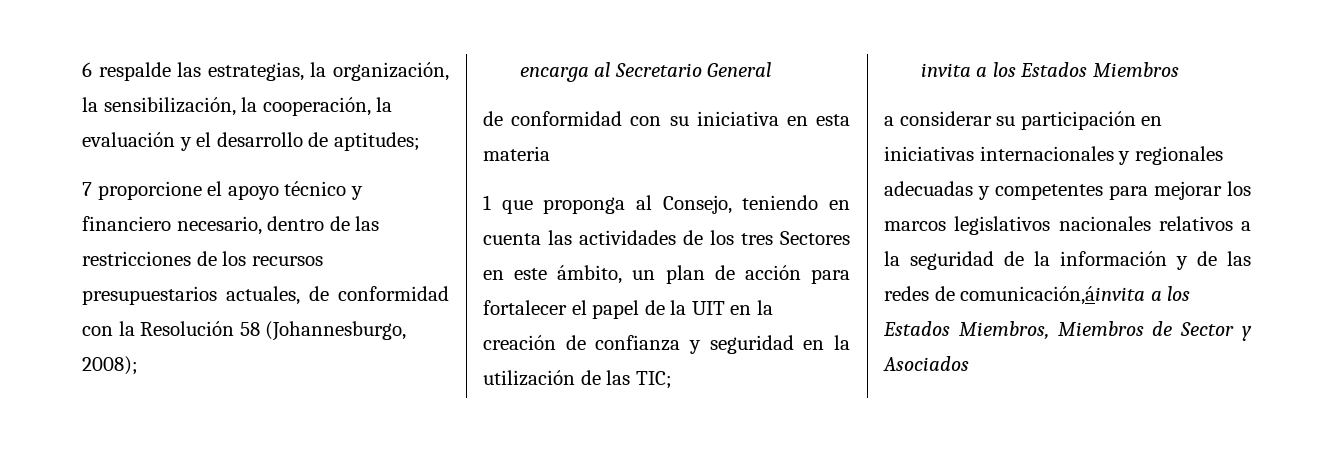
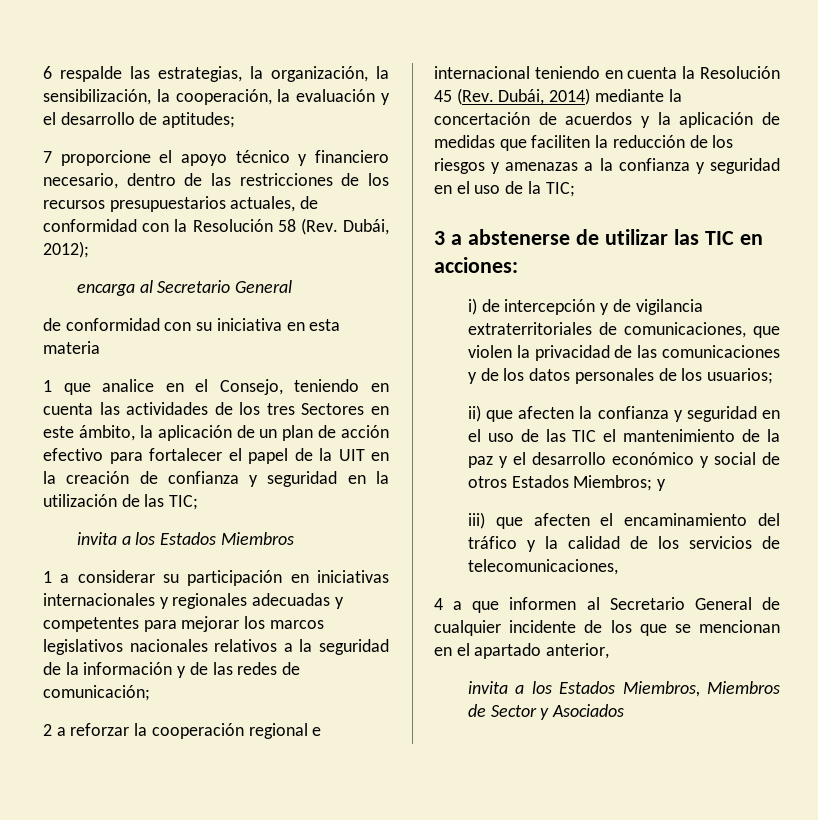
- 7 proporcione el apoyo técnico y financiero necesario, dentro de las restricciones de los recursos presupuestarios actuales, de conformidad con la Resolución 58 (Johannesburgo, 2008);
+ 7 proporcione el apoyo técnico y financiero necesario, dentro de las restricciones de los recursos presupuestarios actuales, de conformidad con la Resolución 58 (Rev. Dubái, 2012);
- 1 que proponga al Consejo, teniendo en cuenta las actividades de los tres Sectores en este ámbito, un plan de acción para fortalecer el papel de la UIT en la creación de confianza y seguridad en la utilización de las TIC;
+ 1 que analice en el Consejo, teniendo en cuenta las actividades de los tres Sectores en este ámbito, la aplicación de un plan de acción efectivo para fortalecer el papel de la UIT en la creación de confianza y seguridad en la utilización de las TIC;
- a considerar su participación en iniciativas internacionales y regionales adecuadas y competentes para mejorar los marcos legislativos nacionales relativos a la seguridad de la información y de las redes de comunicación,áinvita a los Estados Miembros, Miembros de Sector y Asociados
+ 1 a considerar su participación en iniciativas internacionales y regionales adecuadas y competentes para mejorar los marcos legislativos nacionales relativos a la seguridad de la información y de las redes de comunicación;
+ 2 a reforzar la cooperación regional e internacional teniendo en cuenta la Resolución 45 (Rev. Dubái, 2014) mediante la concertación de acuerdos y la aplicación de medidas que faciliten la reducción de los riesgos y amenazas a la confianza y seguridad en el uso de la TIC;
+ 3 a abstenerse de utilizar las TIC en acciones:
+ i) de intercepción y de vigilancia extraterritoriales de comunicaciones, que violen la privacidad de las comunicaciones y de los datos personales de los usuarios;
+ ii) que afecten la confianza y seguridad en el uso de las TIC el mantenimiento de la paz y el desarrollo económico y social de otros Estados Miembros; y
+ iii) que afecten el encaminamiento del tráfico y la calidad de los servicios de telecomunicaciones,
+ 4 a que informen al Secretario General de cualquier incidente de los que se mencionan en el apartado anterior,
+ invita a los Estados Miembros, Miembros de Sector y Asociados

